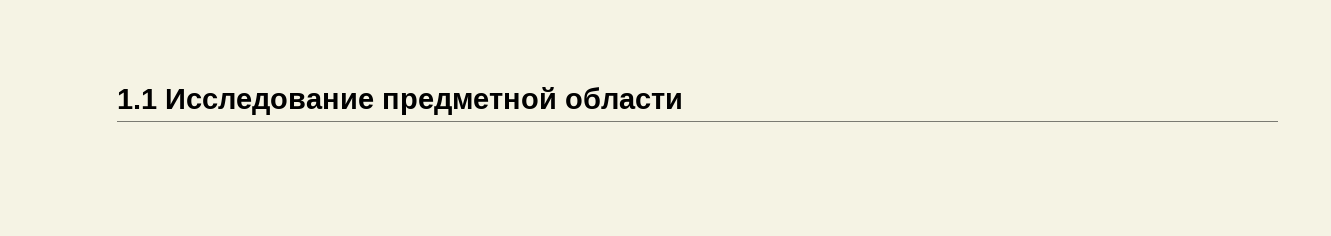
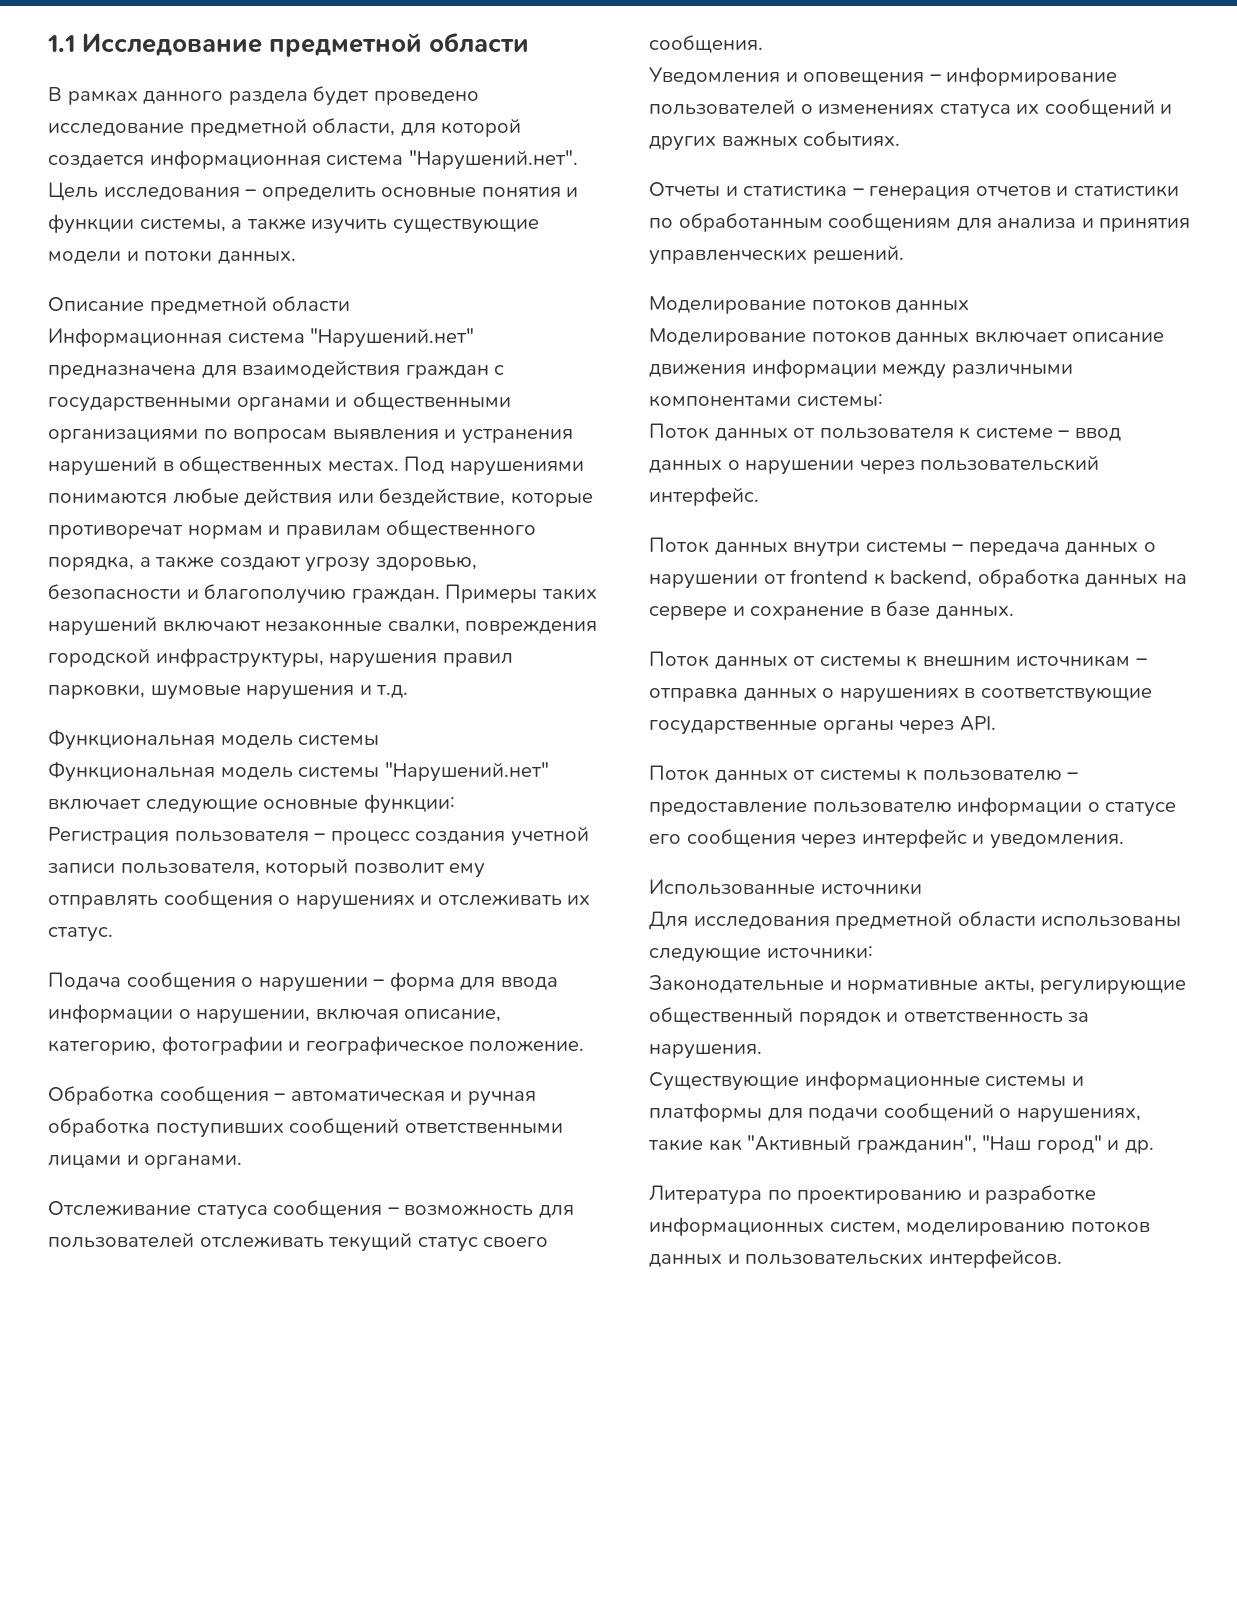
+ В рамках данного раздела будет проведено исследование предметной области, для которой создается информационная система "Нарушений.нет". Цель исследования – определить основные понятия и функции системы, а также изучить существующие модели и потоки данных.
+ Описание предметной области
+ Информационная система "Нарушений.нет" предназначена для взаимодействия граждан с государственными органами и общественными организациями по вопросам выявления и устранения нарушений в общественных местах. Под нарушениями понимаются любые действия или бездействие, которые противоречат нормам и правилам общественного порядка, а также создают угрозу здоровью, безопасности и благополучию граждан. Примеры таких нарушений включают незаконные свалки, повреждения городской инфраструктуры, нарушения правил парковки, шумовые нарушения и т.д.
+ Функциональная модель системы
+ Функциональная модель системы "Нарушений.нет" включает следующие основные функции:
+ Регистрация пользователя – процесс создания учетной записи пользователя, который позволит ему отправлять сообщения о нарушениях и отслеживать их статус.
+ Подача сообщения о нарушении – форма для ввода информации о нарушении, включая описание, категорию, фотографии и географическое положение.
+ Обработка сообщения – автоматическая и ручная обработка поступивших сообщений ответственными лицами и органами.
+ Отслеживание статуса сообщения – возможность для пользователей отслеживать текущий статус своего сообщения.
+ Уведомления и оповещения – информирование пользователей о изменениях статуса их сообщений и других важных событиях.
+ Отчеты и статистика – генерация отчетов и статистики по обработанным сообщениям для анализа и принятия управленческих решений.
+ Моделирование потоков данных
+ Моделирование потоков данных включает описание движения информации между различными компонентами системы:
+ Поток данных от пользователя к системе – ввод данных о нарушении через пользовательский интерфейс.
+ Поток данных внутри системы – передача данных о нарушении от frontend к backend, обработка данных на сервере и сохранение в базе данных.
+ Поток данных от системы к внешним источникам – отправка данных о нарушениях в соответствующие государственные органы через API.
+ Поток данных от системы к пользователю – предоставление пользователю информации о статусе его сообщения через интерфейс и уведомления.
+ Использованные источники
+ Для исследования предметной области использованы следующие источники:
+ Законодательные и нормативные акты, регулирующие общественный порядок и ответственность за нарушения.
+ Существующие информационные системы и платформы для подачи сообщений о нарушениях, такие как "Активный гражданин", "Наш город" и др.
+ Литература по проектированию и разработке информационных систем, моделированию потоков данных и пользовательских интерфейсов.

